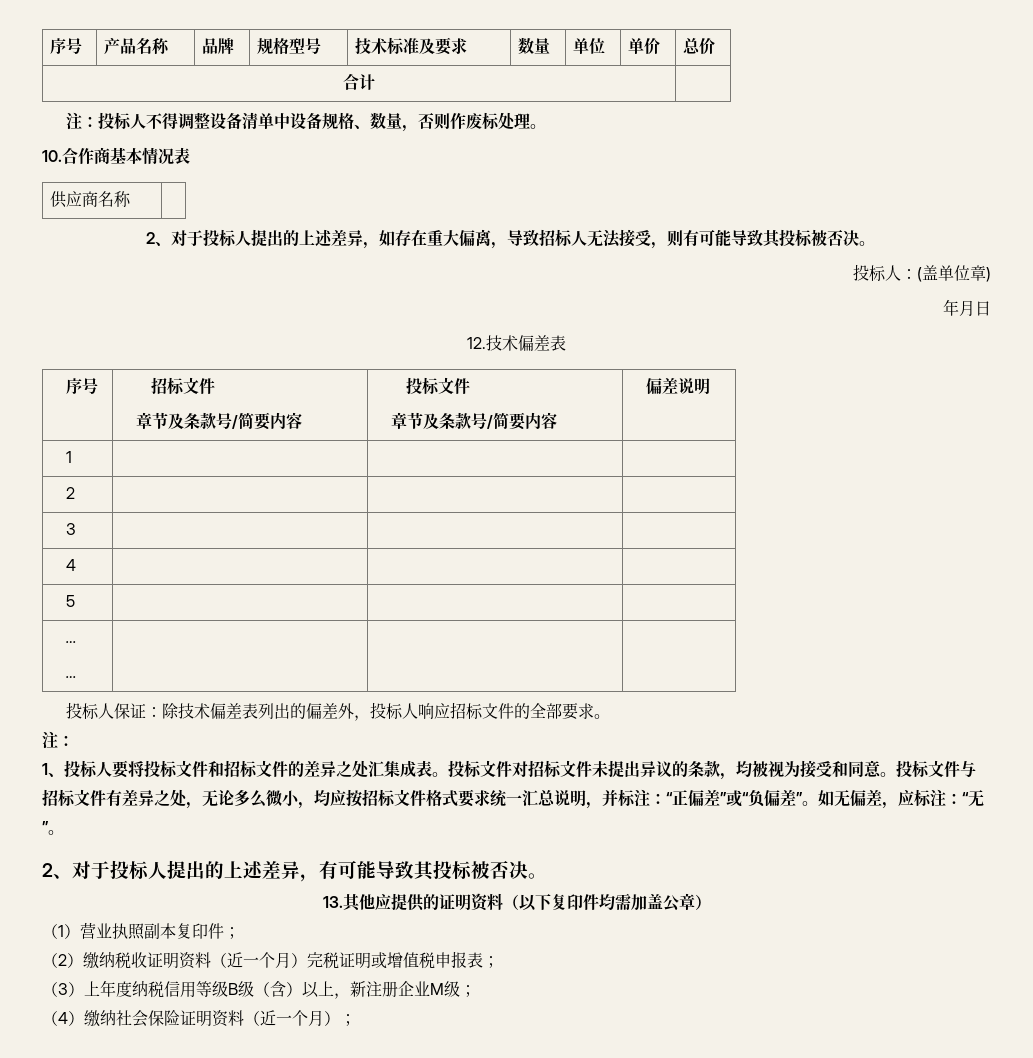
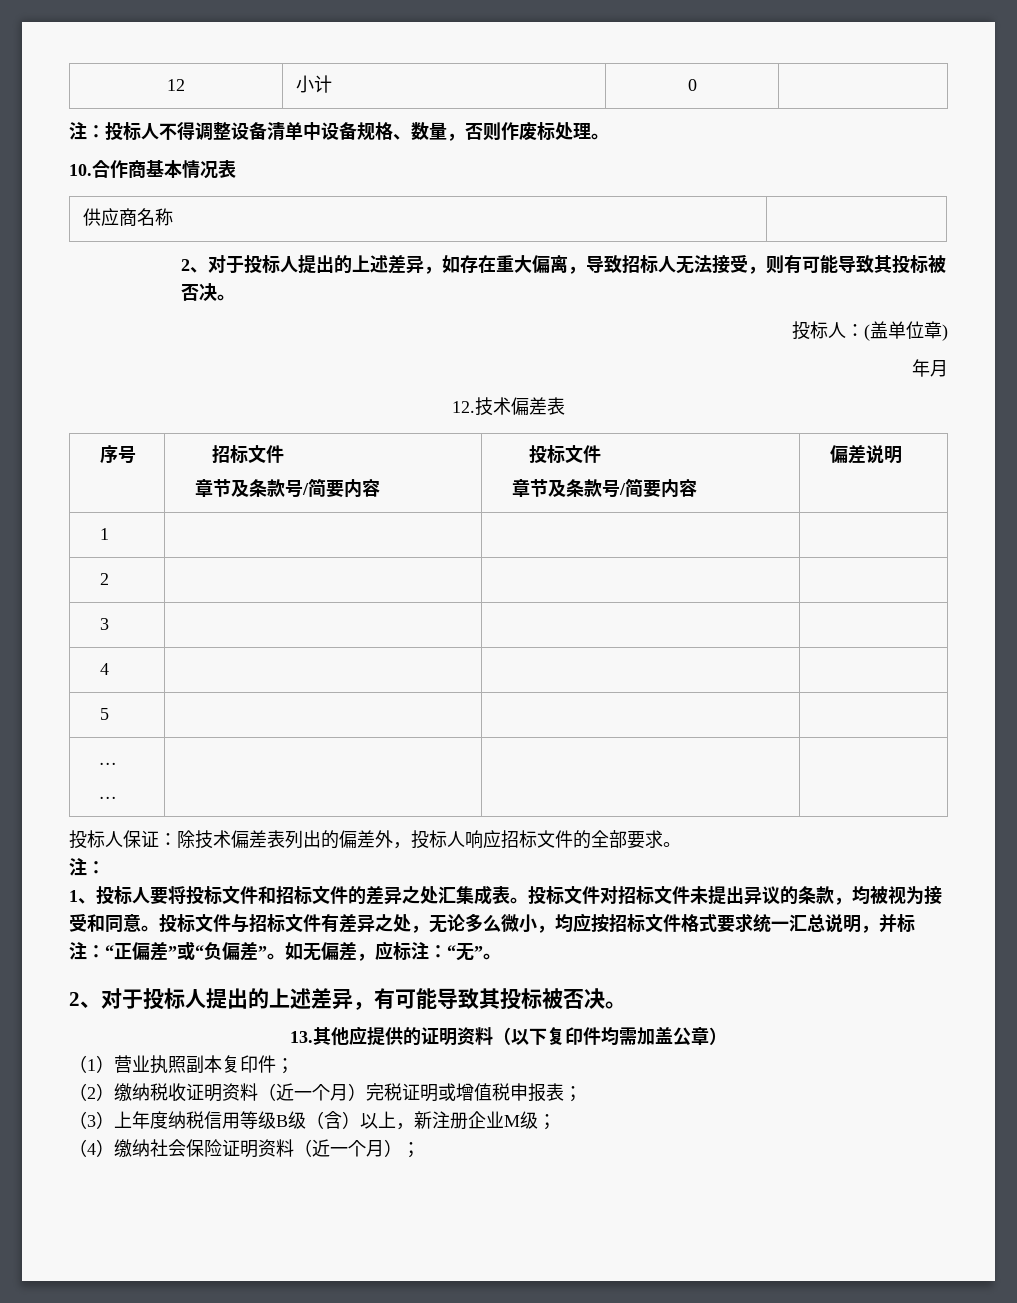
- 序号 | 产品名称 | 品牌 | 规格型号 | 技术标准及要求 | 数量 | 单位 | 单价 | 总价
- 合计 |
+ 12 | 小计 | 0 |
- 年月日
+ 年月

